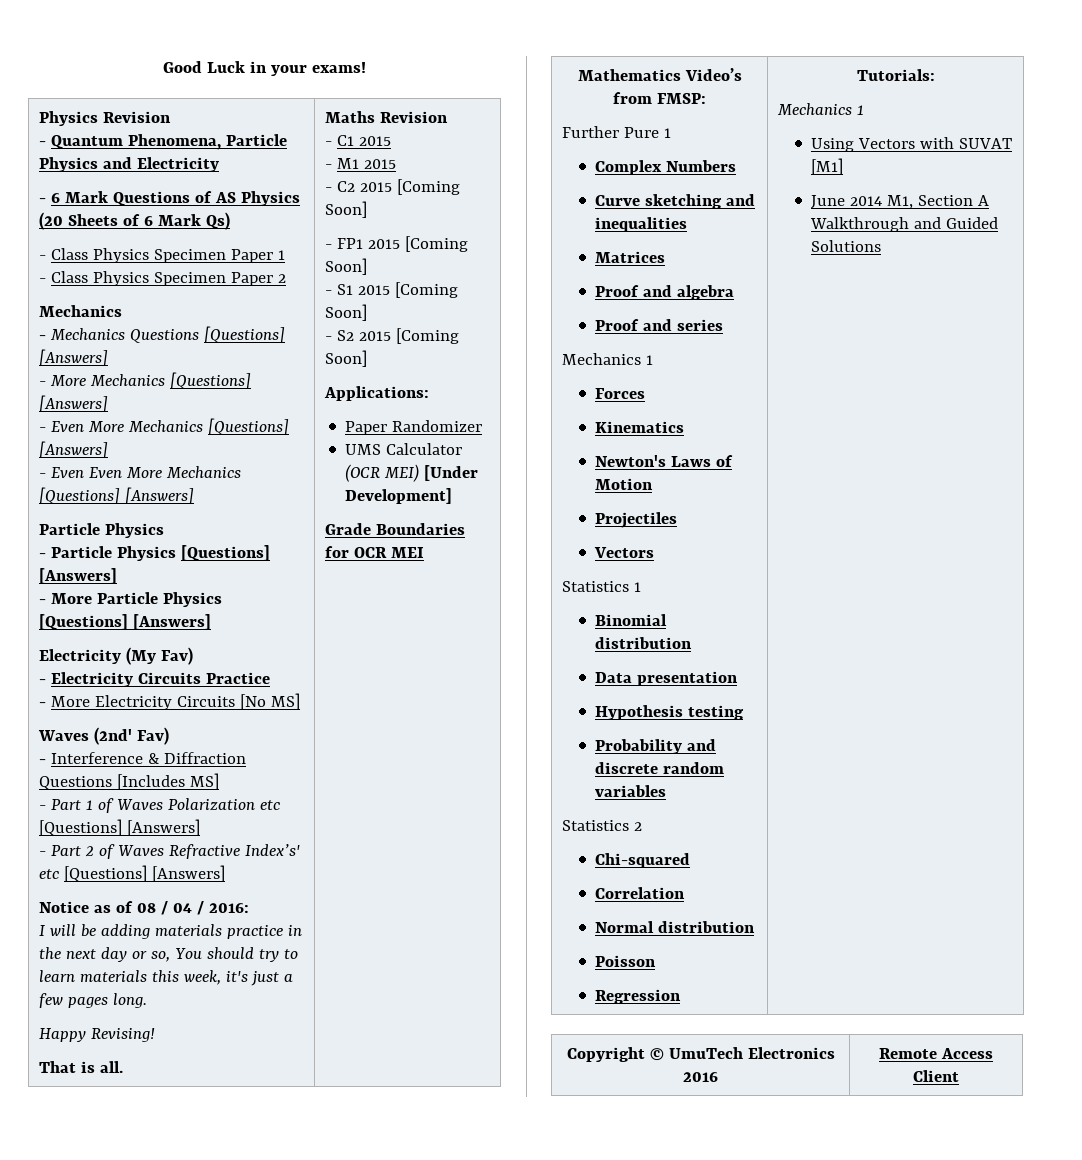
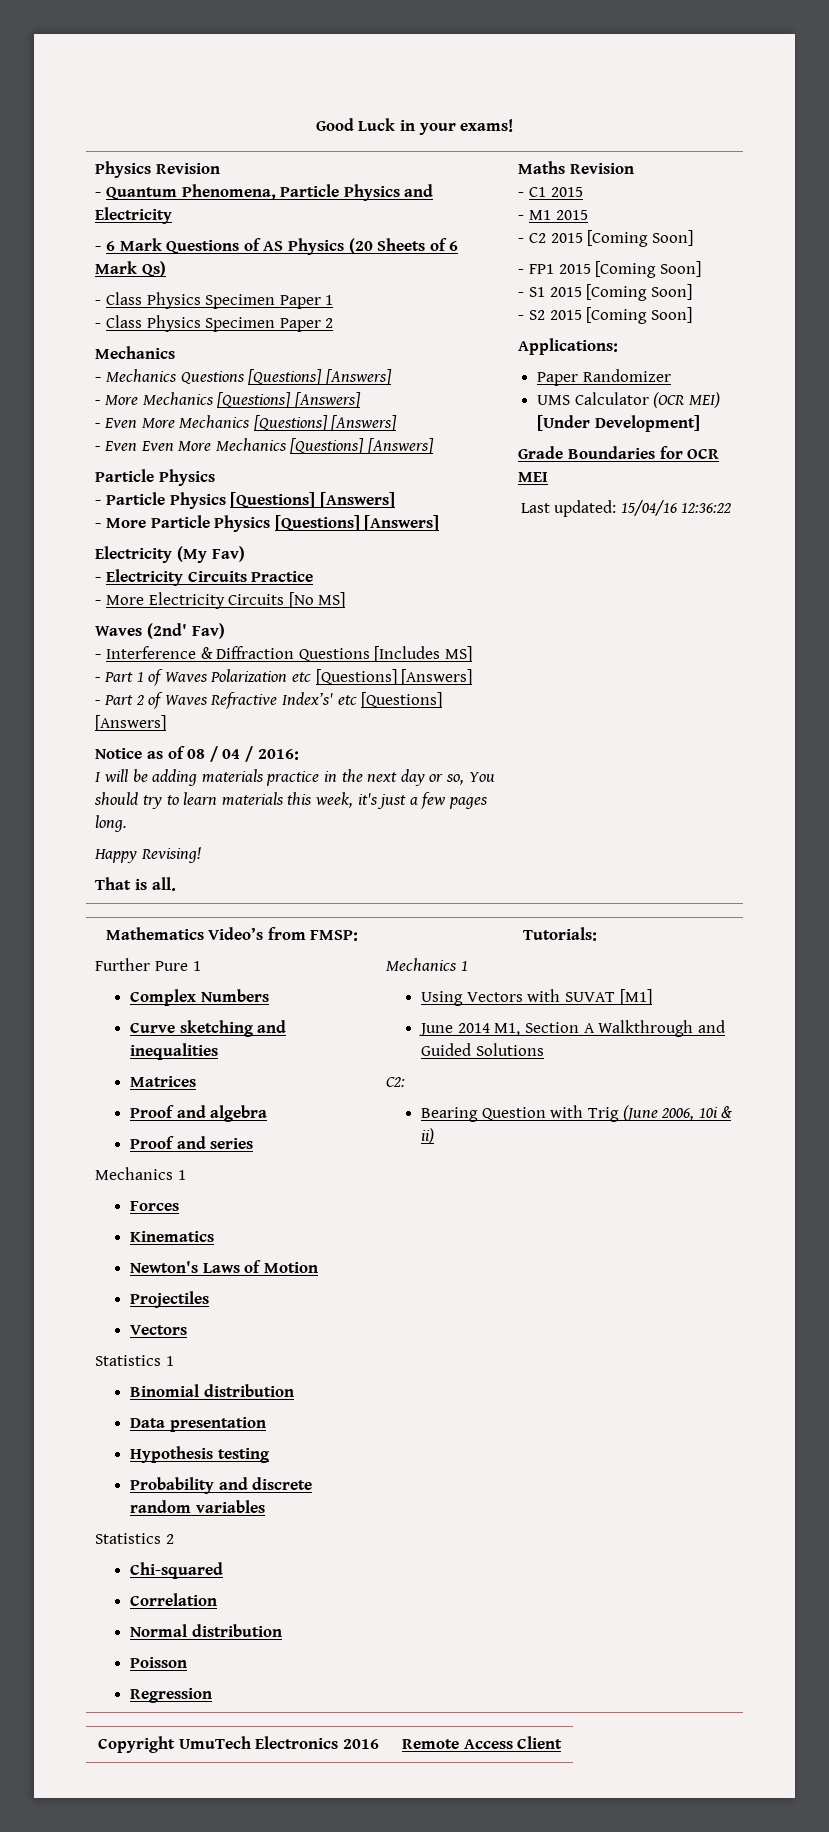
+ Last updated: 15/04/16 12:36:22
+ C2:
+ Bearing Question with Trig (June 2006, 10i & ii)
- Copyright © UmuTech Electronics 2016 | Remote Access Client
+ Copyright UmuTech Electronics 2016 | Remote Access Client

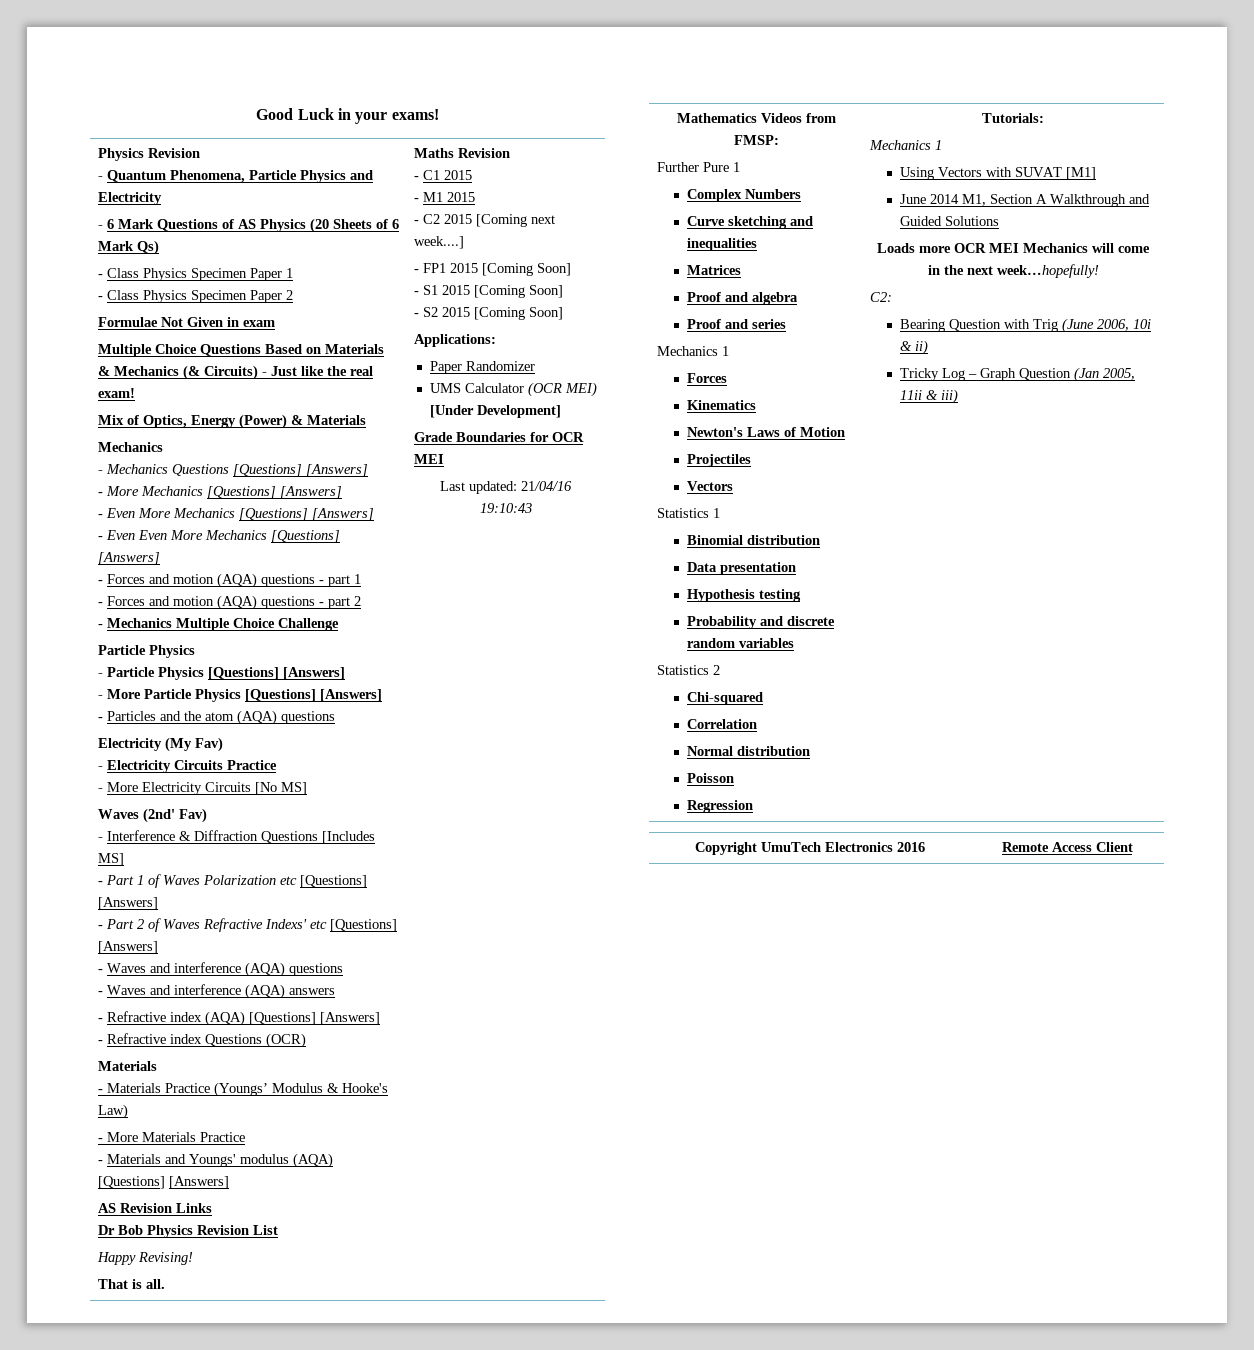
+ Formulae Not Given in exam
+ Multiple Choice Questions Based on Materials & Mechanics (& Circuits) - Just like the real exam!
+ Mix of Optics, Energy (Power) & Materials
+ - Forces and motion (AQA) questions - part 1
+ - Forces and motion (AQA) questions - part 2
+ - Mechanics Multiple Choice Challenge
+ - Particles and the atom (AQA) questions
- - Part 2 of Waves Refractive Index’s' etc [Questions] [Answers]
- Notice as of 08 / 04 / 2016:
- I will be adding materials practice in the next day or so, You should try to learn materials this week, it's just a few pages long.
+ - Part 2 of Waves Refractive Indexs' etc [Questions] [Answers]
+ - Waves and interference (AQA) questions
+ - Waves and interference (AQA) answers
+ - Refractive index (AQA) [Questions] [Answers]
+ - Refractive index Questions (OCR)
+ Materials
+ - Materials Practice (Youngs’ Modulus & Hooke's Law)
+ - More Materials Practice
+ - Materials and Youngs' modulus (AQA) [Questions] [Answers]
+ AS Revision Links
+ Dr Bob Physics Revision List
- - C2 2015 [Coming Soon]
+ - C2 2015 [Coming next week....]
- Last updated: 15/04/16 12:36:22
+ Last updated: 21/04/16 19:10:43
- Mathematics Video’s from FMSP:
+ Mathematics Videos from FMSP:
+ Loads more OCR MEI Mechanics will come in the next week…hopefully!
+ Tricky Log – Graph Question (Jan 2005, 11ii & iii)

